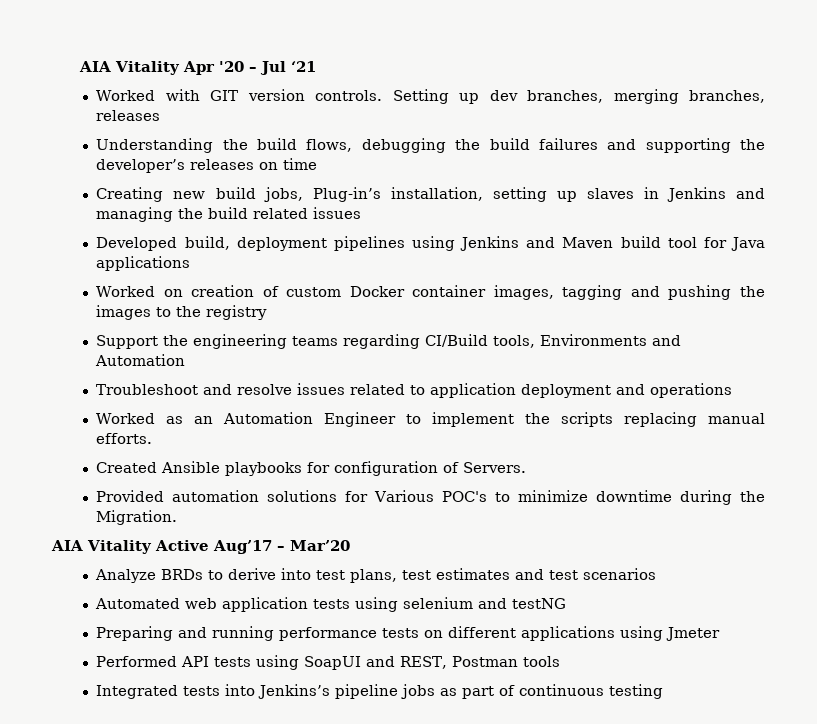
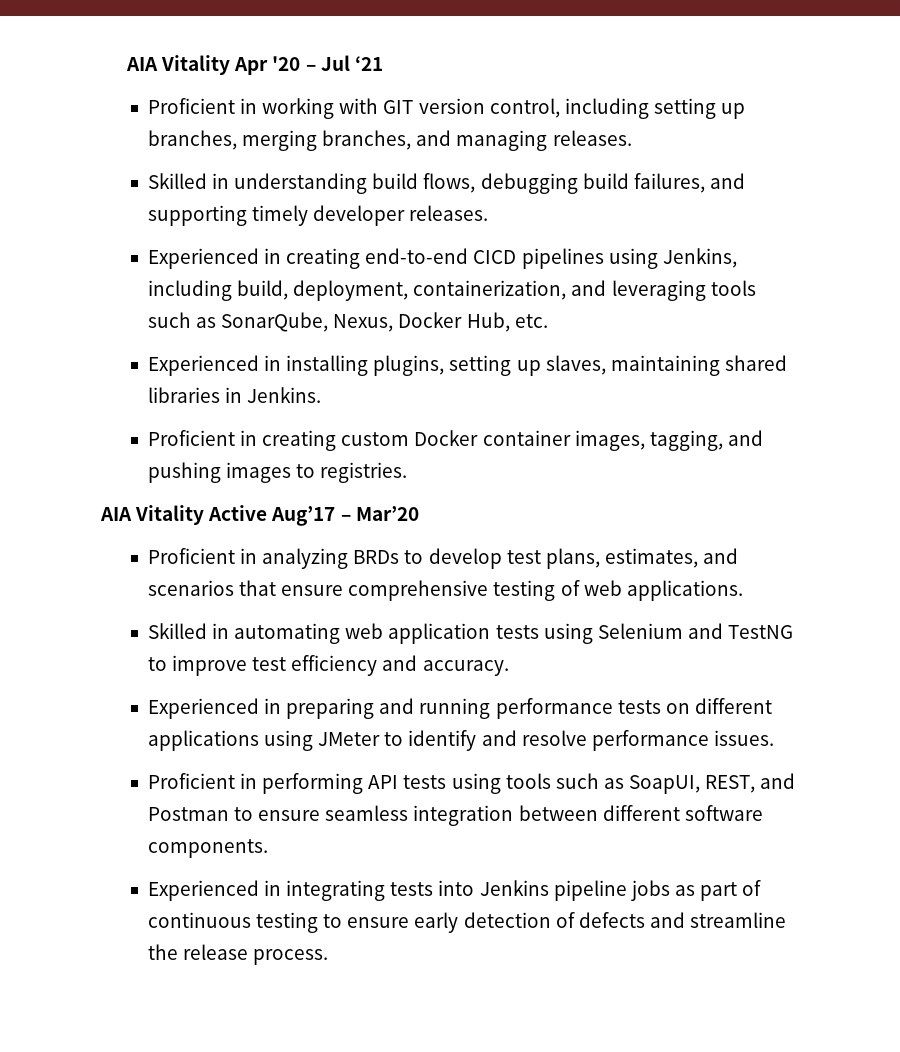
- Worked with GIT version controls. Setting up dev branches, merging branches, releases
- Understanding the build flows, debugging the build failures and supporting the developer’s releases on time
- Creating new build jobs, Plug-in’s installation, setting up slaves in Jenkins and managing the build related issues
- Developed build, deployment pipelines using Jenkins and Maven build tool for Java applications
- Worked on creation of custom Docker container images, tagging and pushing the images to the registry
- Support the engineering teams regarding CI/Build tools, Environments and Automation
- Troubleshoot and resolve issues related to application deployment and operations
- Worked as an Automation Engineer to implement the scripts replacing manual efforts.
- Created Ansible playbooks for configuration of Servers.
- Provided automation solutions for Various POC's to minimize downtime during the Migration.
+ Proficient in working with GIT version control, including setting up branches, merging branches, and managing releases.
+ Skilled in understanding build flows, debugging build failures, and supporting timely developer releases.
+ Experienced in creating end-to-end CICD pipelines using Jenkins, including build, deployment, containerization, and leveraging tools such as SonarQube, Nexus, Docker Hub, etc.
+ Experienced in installing plugins, setting up slaves, maintaining shared libraries in Jenkins.
+ Proficient in creating custom Docker container images, tagging, and pushing images to registries.
- Analyze BRDs to derive into test plans, test estimates and test scenarios
- Automated web application tests using selenium and testNG
- Preparing and running performance tests on different applications using Jmeter
- Performed API tests using SoapUI and REST, Postman tools
- Integrated tests into Jenkins’s pipeline jobs as part of continuous testing
+ Proficient in analyzing BRDs to develop test plans, estimates, and scenarios that ensure comprehensive testing of web applications.
+ Skilled in automating web application tests using Selenium and TestNG to improve test efficiency and accuracy.
+ Experienced in preparing and running performance tests on different applications using JMeter to identify and resolve performance issues.
+ Proficient in performing API tests using tools such as SoapUI, REST, and Postman to ensure seamless integration between different software components.
+ Experienced in integrating tests into Jenkins pipeline jobs as part of continuous testing to ensure early detection of defects and streamline the release process.

